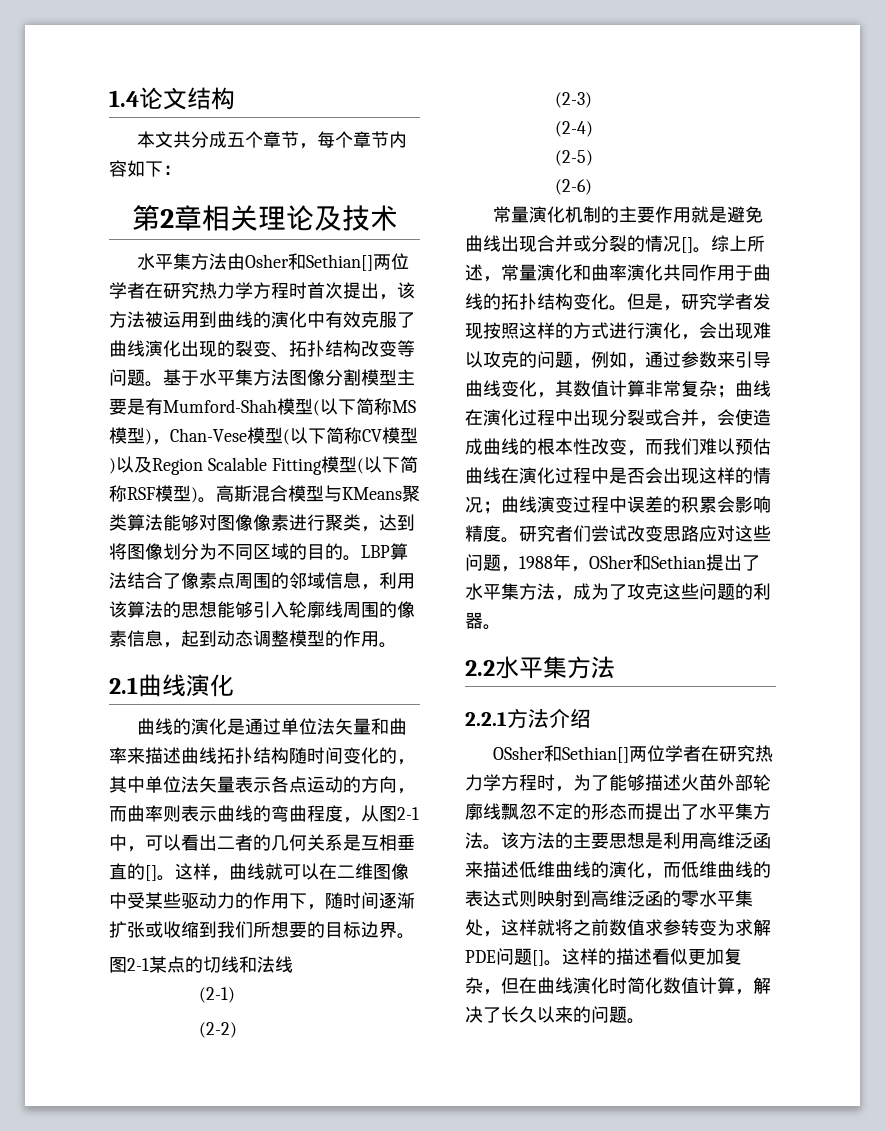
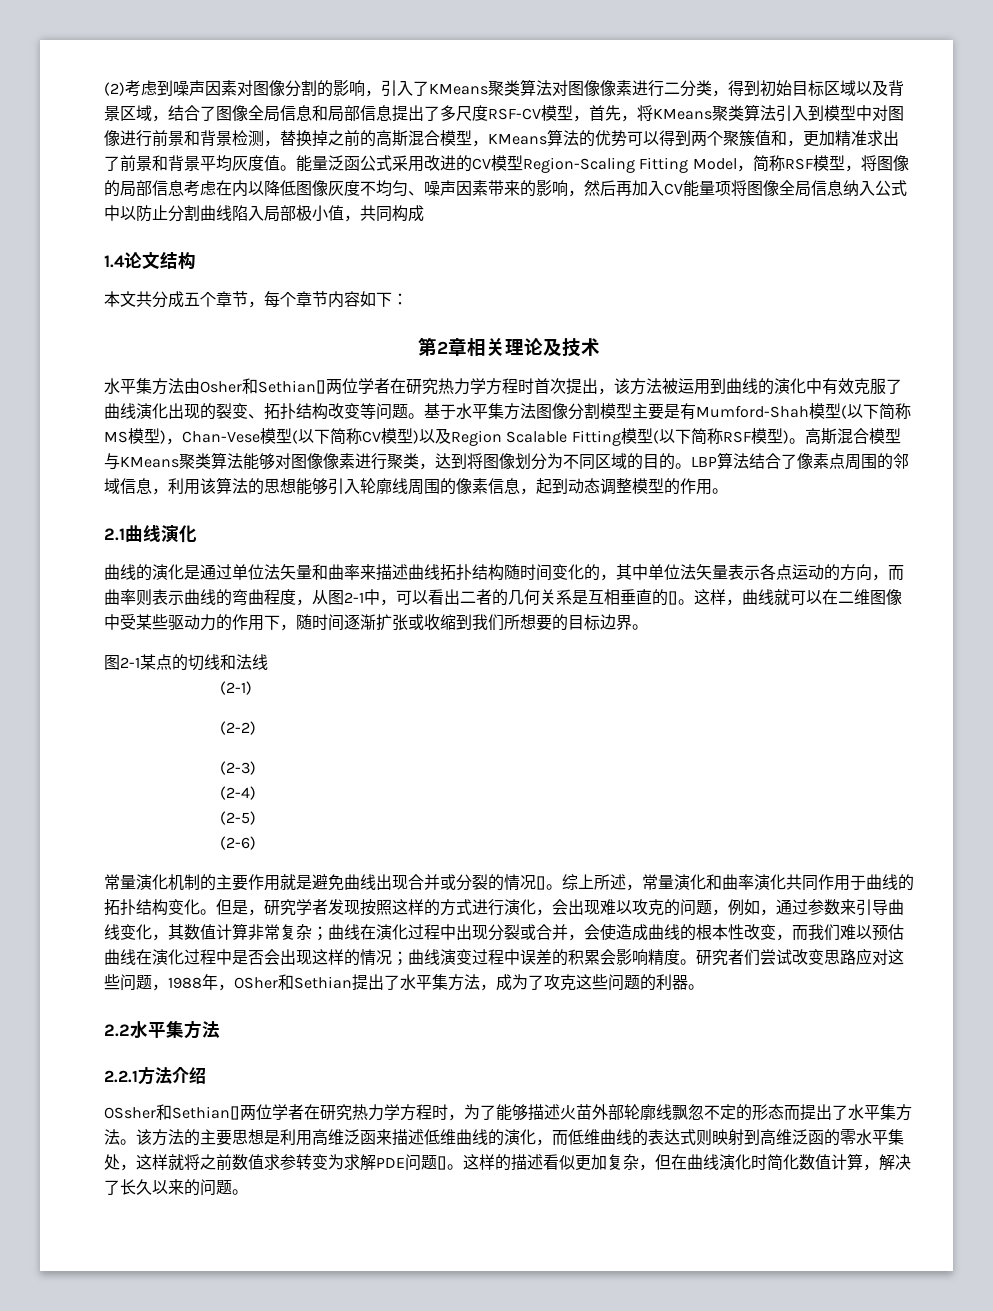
+ (2)考虑到噪声因素对图像分割的影响，引入了KMeans聚类算法对图像像素进行二分类，得到初始目标区域以及背景区域，结合了图像全局信息和局部信息提出了多尺度RSF-CV模型，首先，将KMeans聚类算法引入到模型中对图像进行前景和背景检测，替换掉之前的高斯混合模型，KMeans算法的优势可以得到两个聚簇值和，更加精准求出了前景和背景平均灰度值。能量泛函公式采用改进的CV模型Region-Scaling Fitting Model，简称RSF模型，将图像的局部信息考虑在内以降低图像灰度不均匀、噪声因素带来的影响，然后再加入CV能量项将图像全局信息纳入公式中以防止分割曲线陷入局部极小值，共同构成

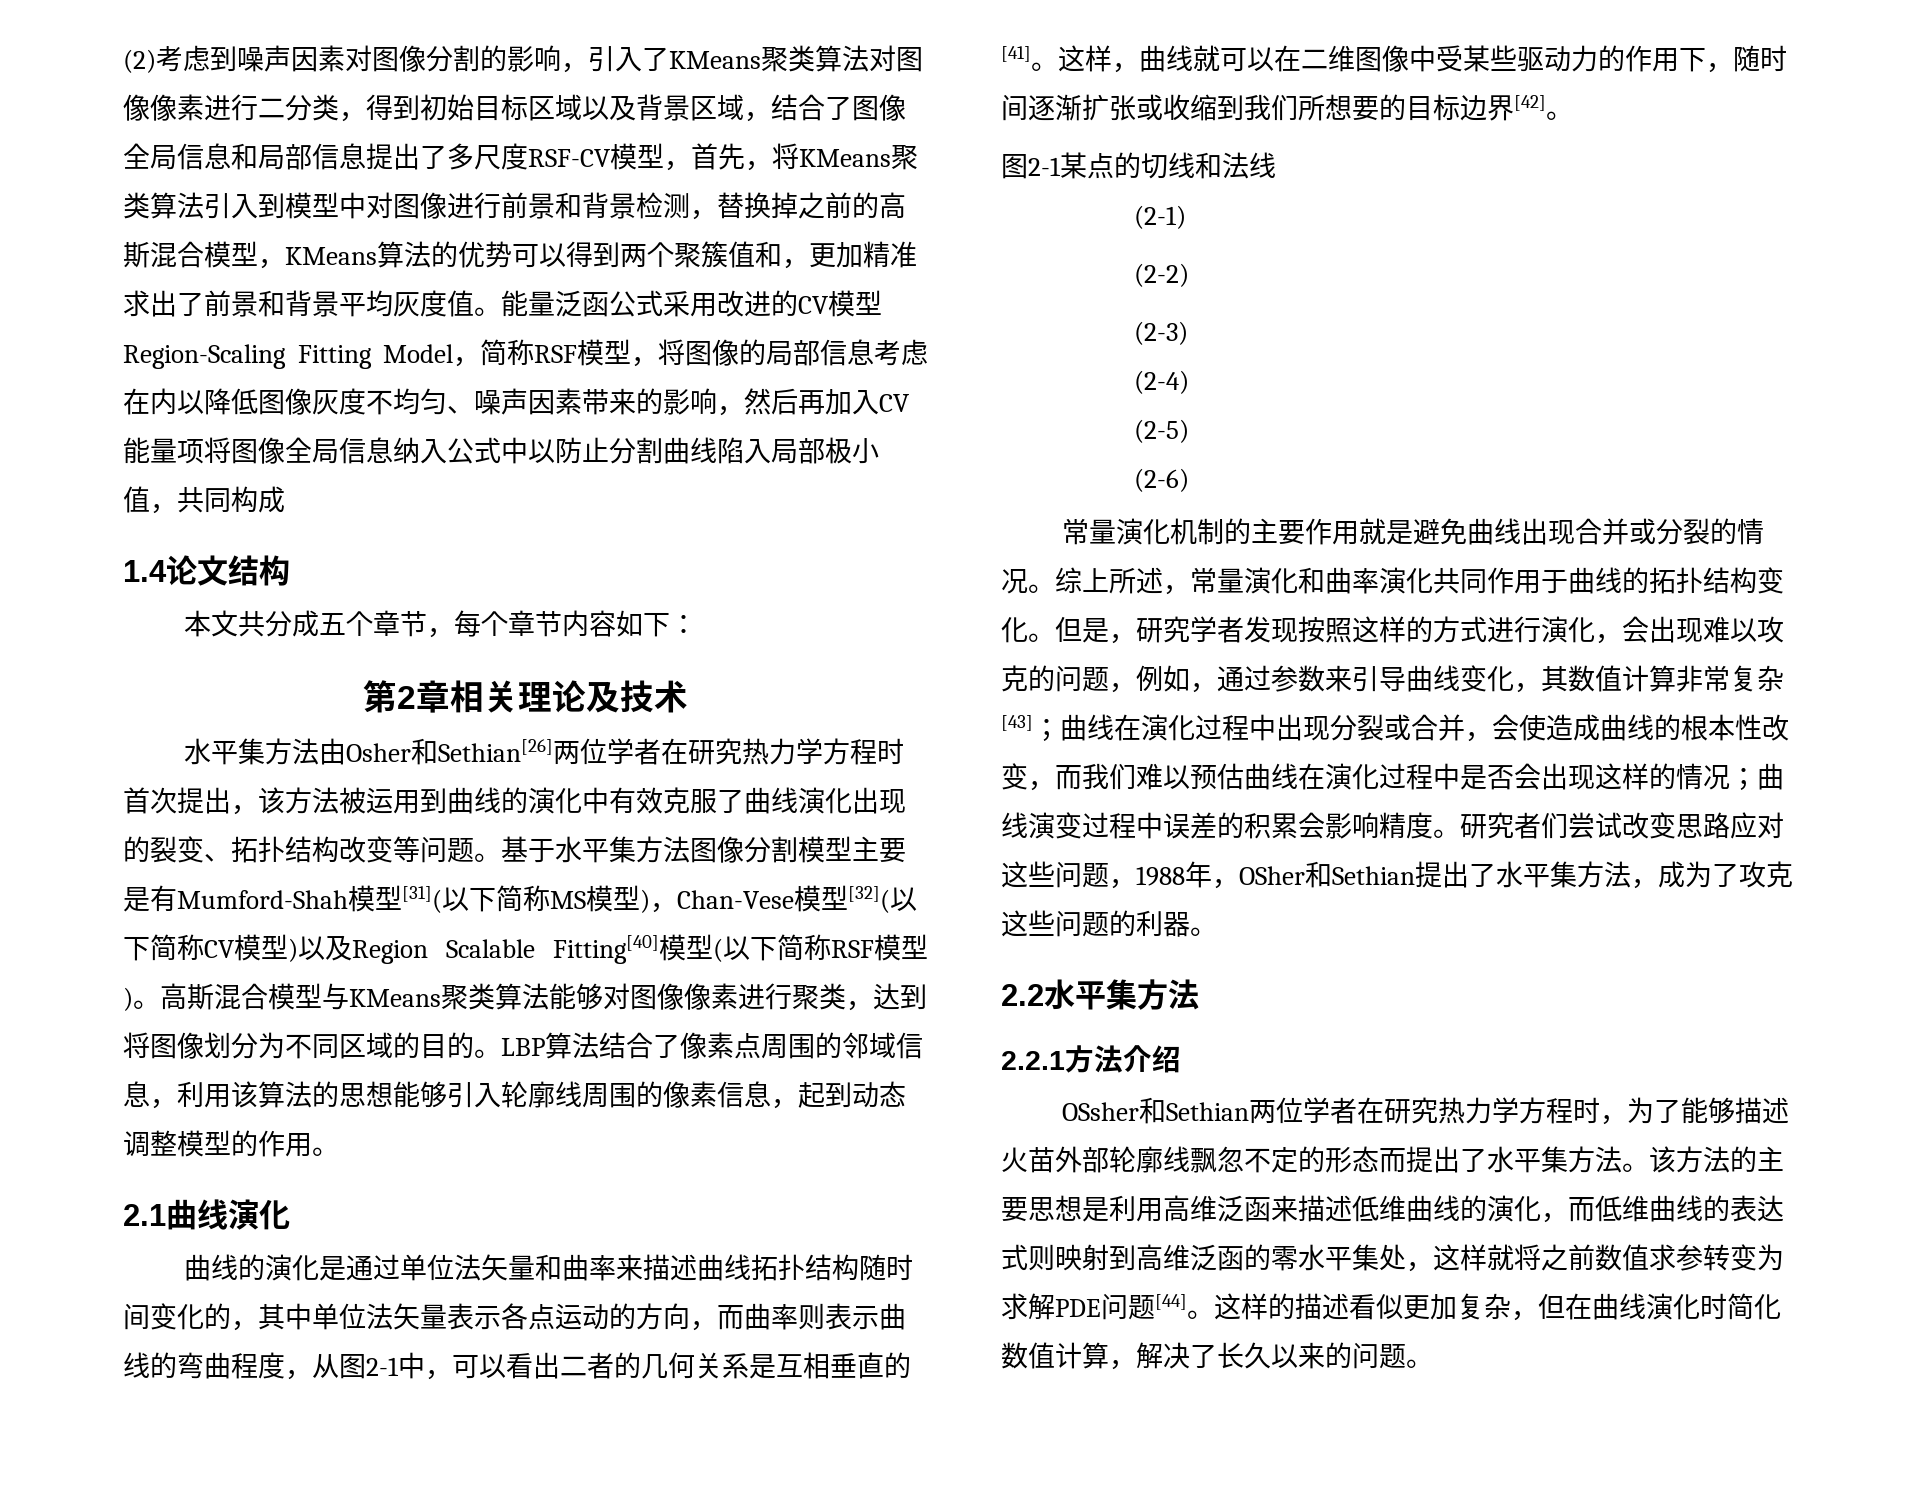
- 水平集方法由Osher和Sethian[]两位学者在研究热力学方程时首次提出，该方法被运用到曲线的演化中有效克服了曲线演化出现的裂变、拓扑结构改变等问题。
+ 水平集方法由Osher和Sethian[26]两位学者在研究热力学方程时首次提出，该方法被运用到曲线的演化中有效克服了曲线演化出现的裂变、拓扑结构改变等问题。
- 基于水平集方法图像分割模型主要是有Mumford-Shah模型(以下简称MS模型)，Chan-Vese模型(以下简称CV模型)以及Region Scalable Fitting模型(以下简称RSF模型)。
+ 基于水平集方法图像分割模型主要是有Mumford-Shah模型[31](以下简称MS模型)，Chan-Vese模型[32](以下简称CV模型)以及Region Scalable Fitting[40]模型(以下简称RSF模型)。
- 曲线的演化是通过单位法矢量和曲率来描述曲线拓扑结构随时间变化的，其中单位法矢量表示各点运动的方向，而曲率则表示曲线的弯曲程度，从图2-1中，可以看出二者的几何关系是互相垂直的[]。
+ 曲线的演化是通过单位法矢量和曲率来描述曲线拓扑结构随时间变化的，其中单位法矢量表示各点运动的方向，而曲率则表示曲线的弯曲程度，从图2-1中，可以看出二者的几何关系是互相垂直的[41]。
- 这样，曲线就可以在二维图像中受某些驱动力的作用下，随时间逐渐扩张或收缩到我们所想要的目标边界。
+ 这样，曲线就可以在二维图像中受某些驱动力的作用下，随时间逐渐扩张或收缩到我们所想要的目标边界[42]。
- 常量演化机制的主要作用就是避免曲线出现合并或分裂的情况[]。
+ 常量演化机制的主要作用就是避免曲线出现合并或分裂的情况。
- 但是，研究学者发现按照这样的方式进行演化，会出现难以攻克的问题，例如，通过参数来引导曲线变化，其数值计算非常复杂；
+ 但是，研究学者发现按照这样的方式进行演化，会出现难以攻克的问题，例如，通过参数来引导曲线变化，其数值计算非常复杂[43]；
- OSsher和Sethian[]两位学者在研究热力学方程时，为了能够描述火苗外部轮廓线飘忽不定的形态而提出了水平集方法。
+ OSsher和Sethian两位学者在研究热力学方程时，为了能够描述火苗外部轮廓线飘忽不定的形态而提出了水平集方法。
- 该方法的主要思想是利用高维泛函来描述低维曲线的演化，而低维曲线的表达式则映射到高维泛函的零水平集处，这样就将之前数值求参转变为求解PDE问题[]。
+ 该方法的主要思想是利用高维泛函来描述低维曲线的演化，而低维曲线的表达式则映射到高维泛函的零水平集处，这样就将之前数值求参转变为求解PDE问题[44]。

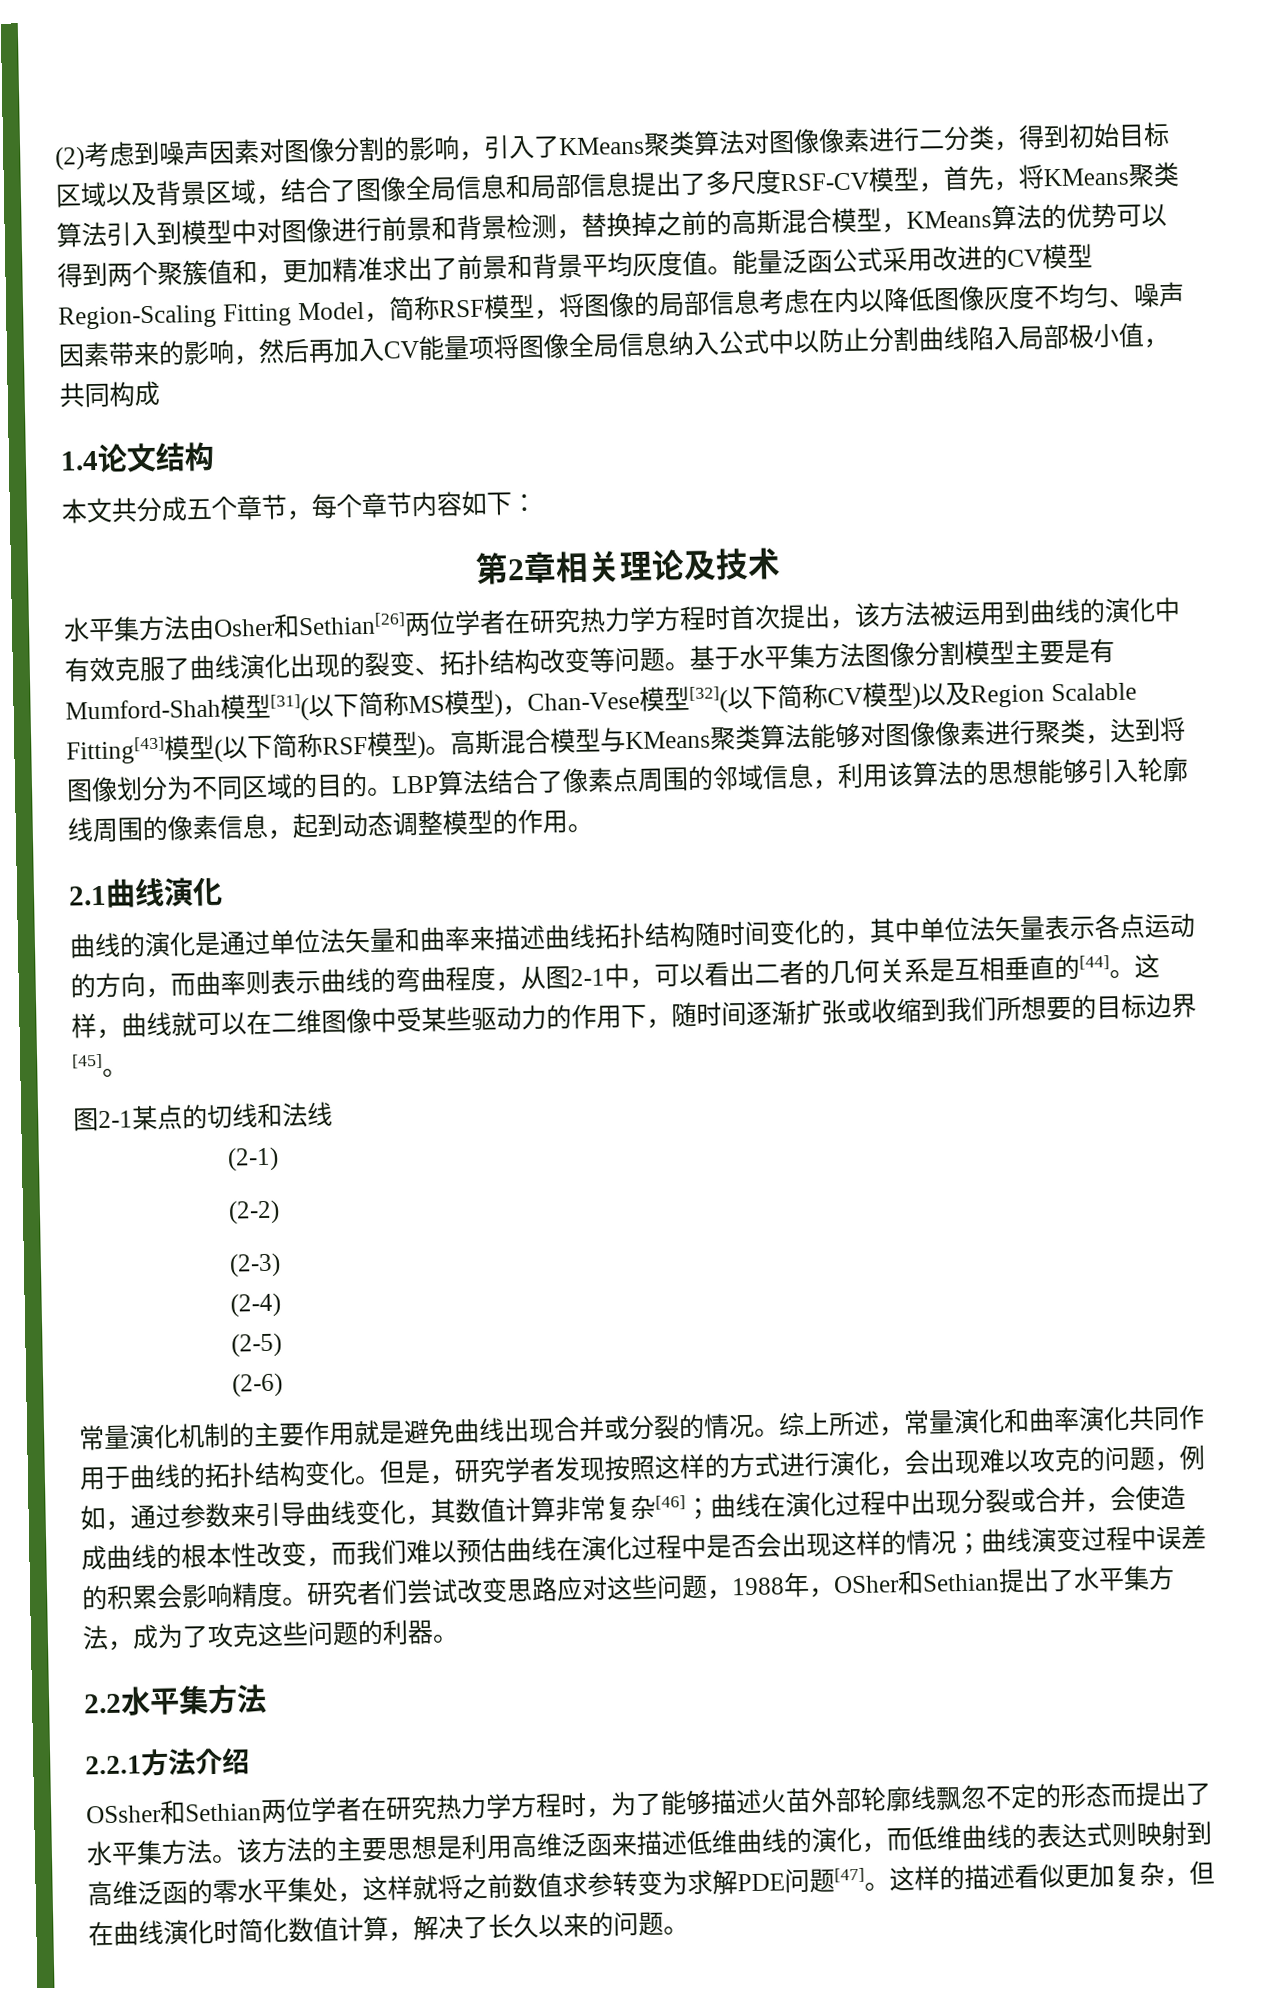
- 基于水平集方法图像分割模型主要是有Mumford-Shah模型[31](以下简称MS模型)，Chan-Vese模型[32](以下简称CV模型)以及Region Scalable Fitting[40]模型(以下简称RSF模型)。
+ 基于水平集方法图像分割模型主要是有Mumford-Shah模型[31](以下简称MS模型)，Chan-Vese模型[32](以下简称CV模型)以及Region Scalable Fitting[43]模型(以下简称RSF模型)。
- 曲线的演化是通过单位法矢量和曲率来描述曲线拓扑结构随时间变化的，其中单位法矢量表示各点运动的方向，而曲率则表示曲线的弯曲程度，从图2-1中，可以看出二者的几何关系是互相垂直的[41]。
+ 曲线的演化是通过单位法矢量和曲率来描述曲线拓扑结构随时间变化的，其中单位法矢量表示各点运动的方向，而曲率则表示曲线的弯曲程度，从图2-1中，可以看出二者的几何关系是互相垂直的[44]。
- 这样，曲线就可以在二维图像中受某些驱动力的作用下，随时间逐渐扩张或收缩到我们所想要的目标边界[42]。
+ 这样，曲线就可以在二维图像中受某些驱动力的作用下，随时间逐渐扩张或收缩到我们所想要的目标边界[45]。
- 但是，研究学者发现按照这样的方式进行演化，会出现难以攻克的问题，例如，通过参数来引导曲线变化，其数值计算非常复杂[43]；
+ 但是，研究学者发现按照这样的方式进行演化，会出现难以攻克的问题，例如，通过参数来引导曲线变化，其数值计算非常复杂[46]；
- 该方法的主要思想是利用高维泛函来描述低维曲线的演化，而低维曲线的表达式则映射到高维泛函的零水平集处，这样就将之前数值求参转变为求解PDE问题[44]。
+ 该方法的主要思想是利用高维泛函来描述低维曲线的演化，而低维曲线的表达式则映射到高维泛函的零水平集处，这样就将之前数值求参转变为求解PDE问题[47]。

